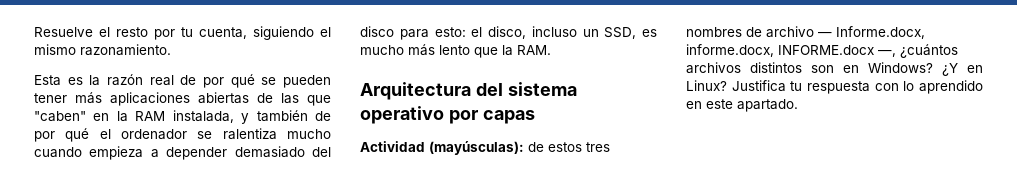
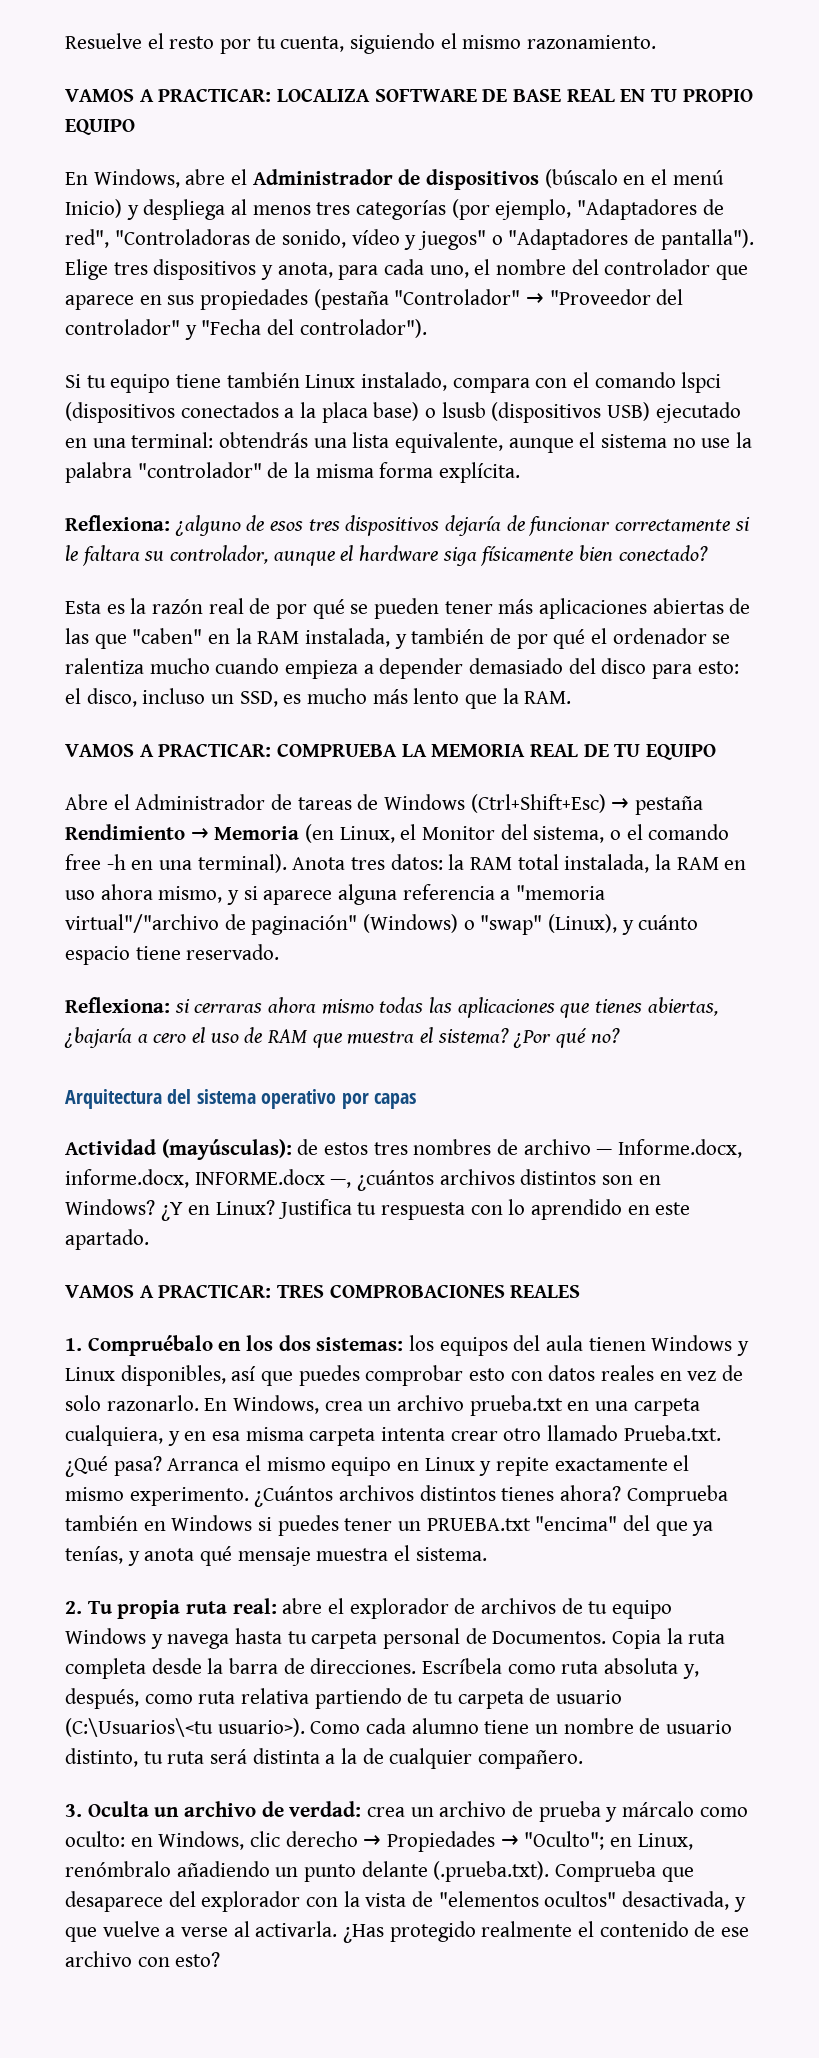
+ VAMOS A PRACTICAR: LOCALIZA SOFTWARE DE BASE REAL EN TU PROPIO EQUIPO
+ En Windows, abre el Administrador de dispositivos (búscalo en el menú Inicio) y despliega al menos tres categorías (por ejemplo, "Adaptadores de red", "Controladoras de sonido, vídeo y juegos" o "Adaptadores de pantalla"). Elige tres dispositivos y anota, para cada uno, el nombre del controlador que aparece en sus propiedades (pestaña "Controlador" → "Proveedor del controlador" y "Fecha del controlador").
+ Si tu equipo tiene también Linux instalado, compara con el comando lspci (dispositivos conectados a la placa base) o lsusb (dispositivos USB) ejecutado en una terminal: obtendrás una lista equivalente, aunque el sistema no use la palabra "controlador" de la misma forma explícita.
+ Reflexiona: ¿alguno de esos tres dispositivos dejaría de funcionar correctamente si le faltara su controlador, aunque el hardware siga físicamente bien conectado?
+ VAMOS A PRACTICAR: COMPRUEBA LA MEMORIA REAL DE TU EQUIPO
+ Abre el Administrador de tareas de Windows (Ctrl+Shift+Esc) → pestaña Rendimiento → Memoria (en Linux, el Monitor del sistema, o el comando free -h en una terminal). Anota tres datos: la RAM total instalada, la RAM en uso ahora mismo, y si aparece alguna referencia a "memoria virtual"/"archivo de paginación" (Windows) o "swap" (Linux), y cuánto espacio tiene reservado.
+ Reflexiona: si cerraras ahora mismo todas las aplicaciones que tienes abiertas, ¿bajaría a cero el uso de RAM que muestra el sistema? ¿Por qué no?
+ VAMOS A PRACTICAR: TRES COMPROBACIONES REALES
+ 1. Compruébalo en los dos sistemas: los equipos del aula tienen Windows y Linux disponibles, así que puedes comprobar esto con datos reales en vez de solo razonarlo. En Windows, crea un archivo prueba.txt en una carpeta cualquiera, y en esa misma carpeta intenta crear otro llamado Prueba.txt. ¿Qué pasa? Arranca el mismo equipo en Linux y repite exactamente el mismo experimento. ¿Cuántos archivos distintos tienes ahora? Comprueba también en Windows si puedes tener un PRUEBA.txt "encima" del que ya tenías, y anota qué mensaje muestra el sistema.
+ 2. Tu propia ruta real: abre el explorador de archivos de tu equipo Windows y navega hasta tu carpeta personal de Documentos. Copia la ruta completa desde la barra de direcciones. Escríbela como ruta absoluta y, después, como ruta relativa partiendo de tu carpeta de usuario (C:\Usuarios\<tu usuario>). Como cada alumno tiene un nombre de usuario distinto, tu ruta será distinta a la de cualquier compañero.
+ 3. Oculta un archivo de verdad: crea un archivo de prueba y márcalo como oculto: en Windows, clic derecho → Propiedades → "Oculto"; en Linux, renómbralo añadiendo un punto delante (.prueba.txt). Comprueba que desaparece del explorador con la vista de "elementos ocultos" desactivada, y que vuelve a verse al activarla. ¿Has protegido realmente el contenido de ese archivo con esto?

